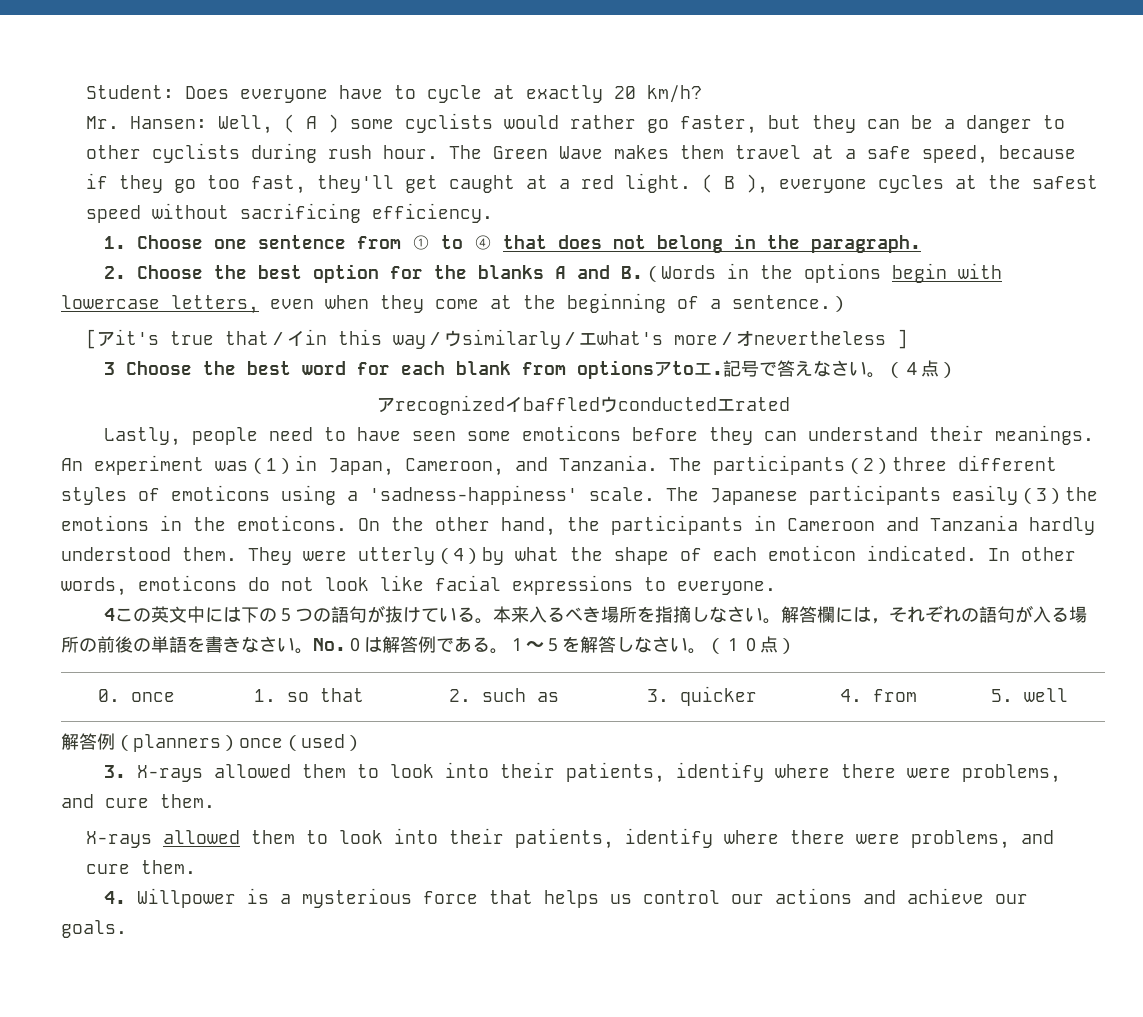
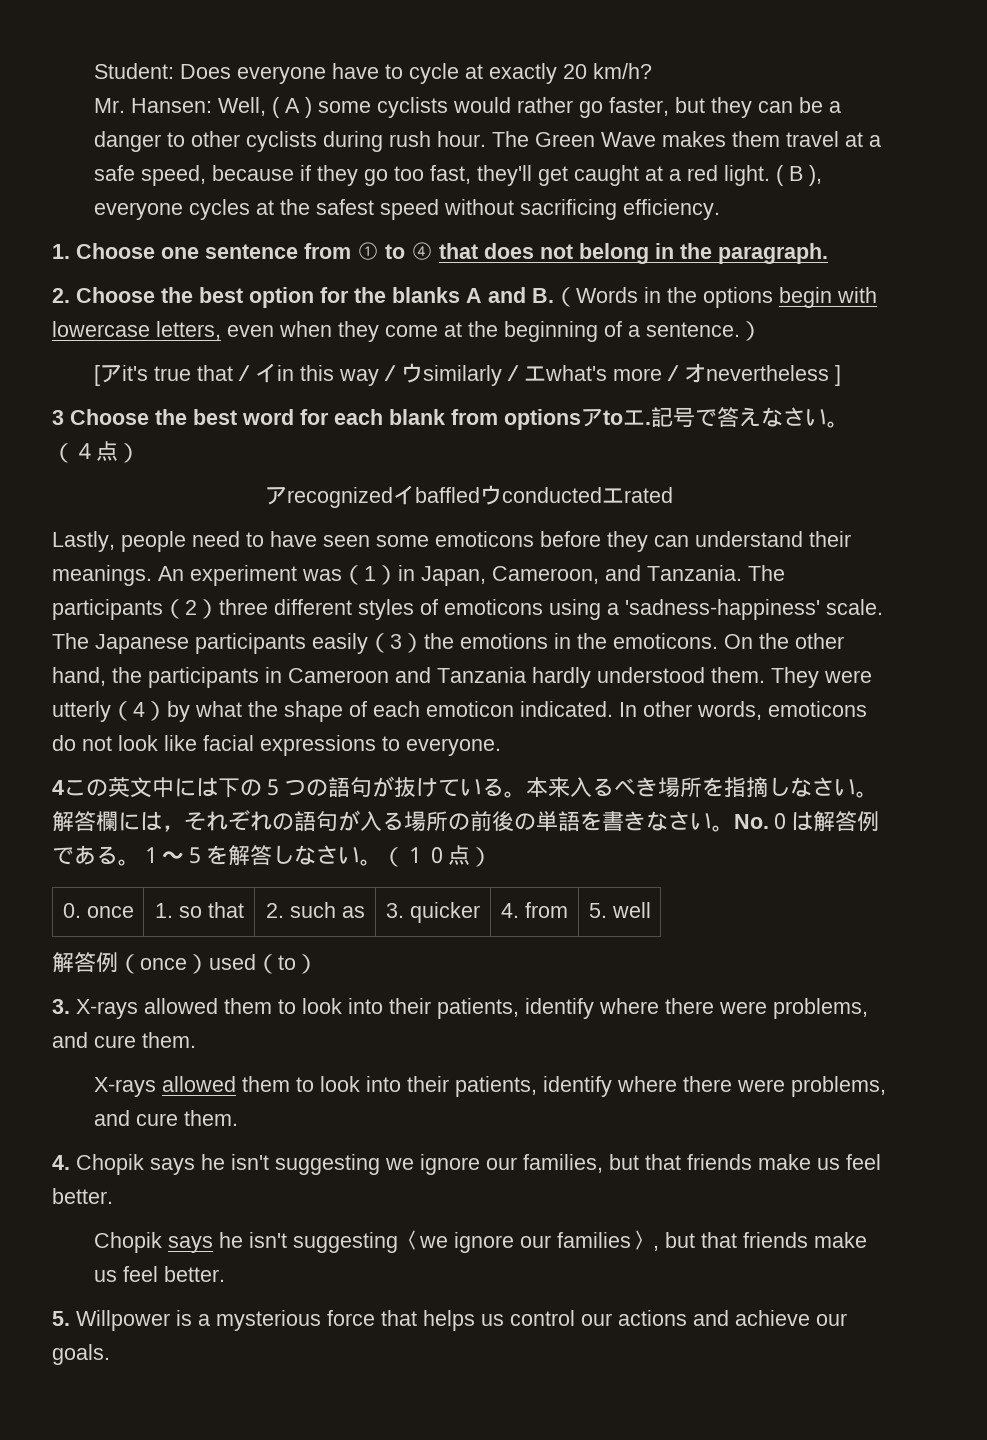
- 解答例（planners）once（used）
+ 解答例（once）used（to）
- 4. Willpower is a mysterious force that helps us control our actions and achieve our goals.
+ 4. Chopik says he isn't suggesting we ignore our families, but that friends make us feel better.
+ Chopik says he isn't suggesting〈we ignore our families〉, but that friends make us feel better.
+ 5. Willpower is a mysterious force that helps us control our actions and achieve our goals.

